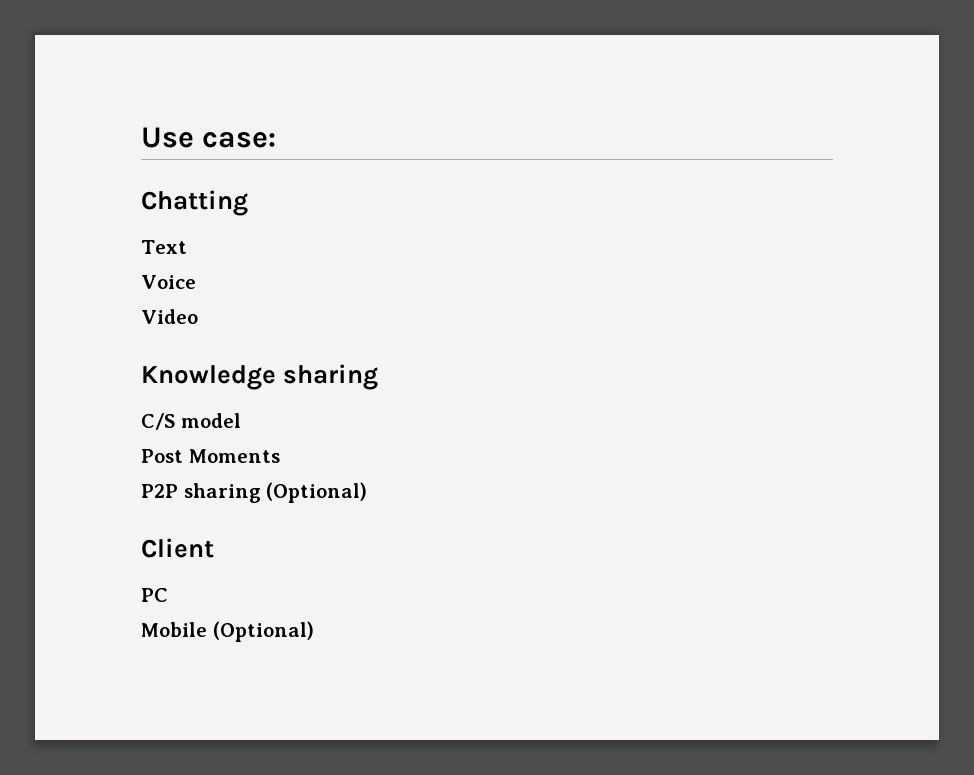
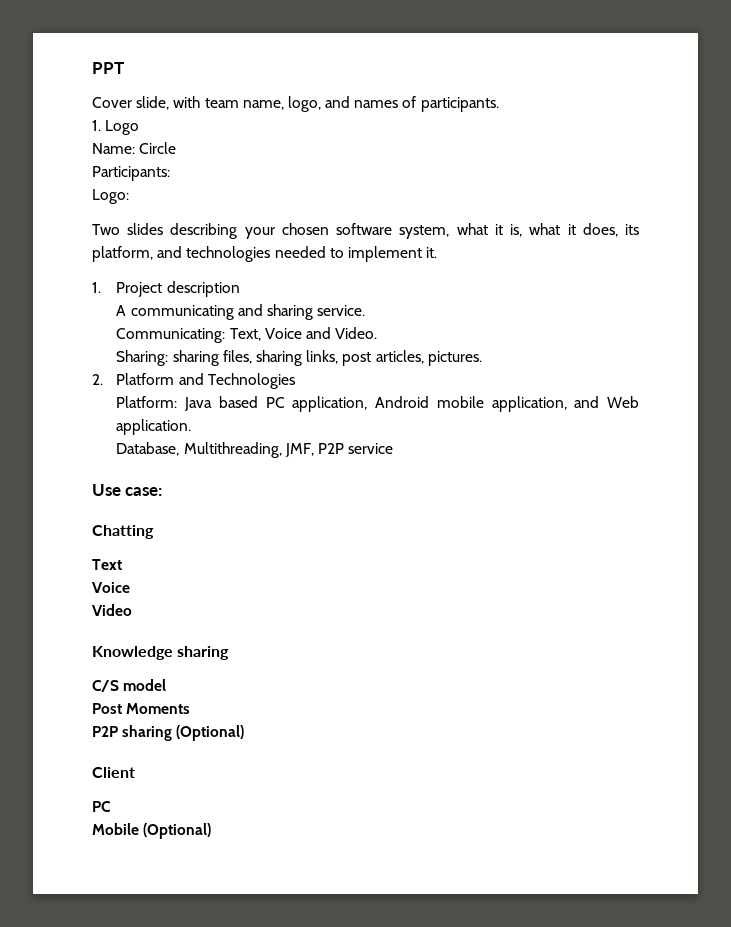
+ PPT
+ Cover slide, with team name, logo, and names of participants.
+ 1. Logo
+ Name: Circle
+ Participants:
+ Logo:
+ Two slides describing your chosen software system, what it is, what it does, its platform, and technologies needed to implement it.
+ 1. Project description
+ A communicating and sharing service.
+ Communicating: Text, Voice and Video.
+ Sharing: sharing files, sharing links, post articles, pictures.
+ 2. Platform and Technologies
+ Platform: Java based PC application, Android mobile application, and Web application.
+ Database, Multithreading, JMF, P2P service

